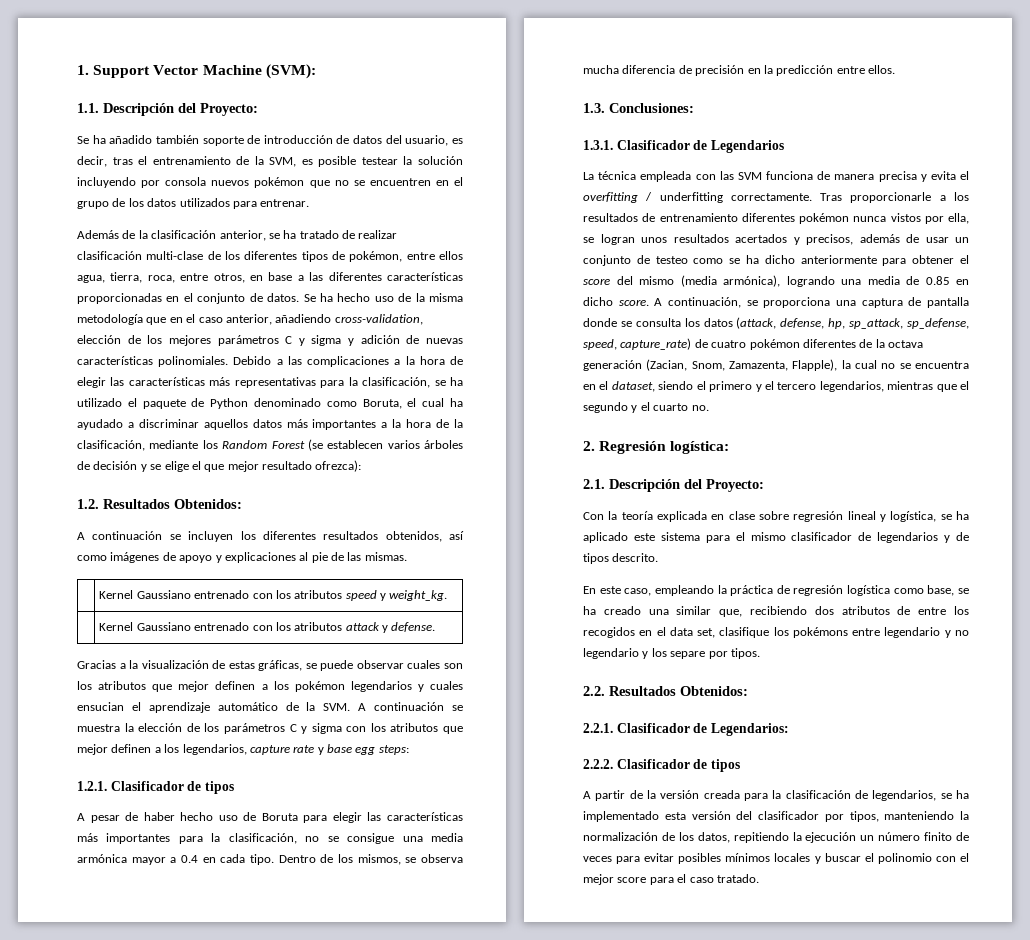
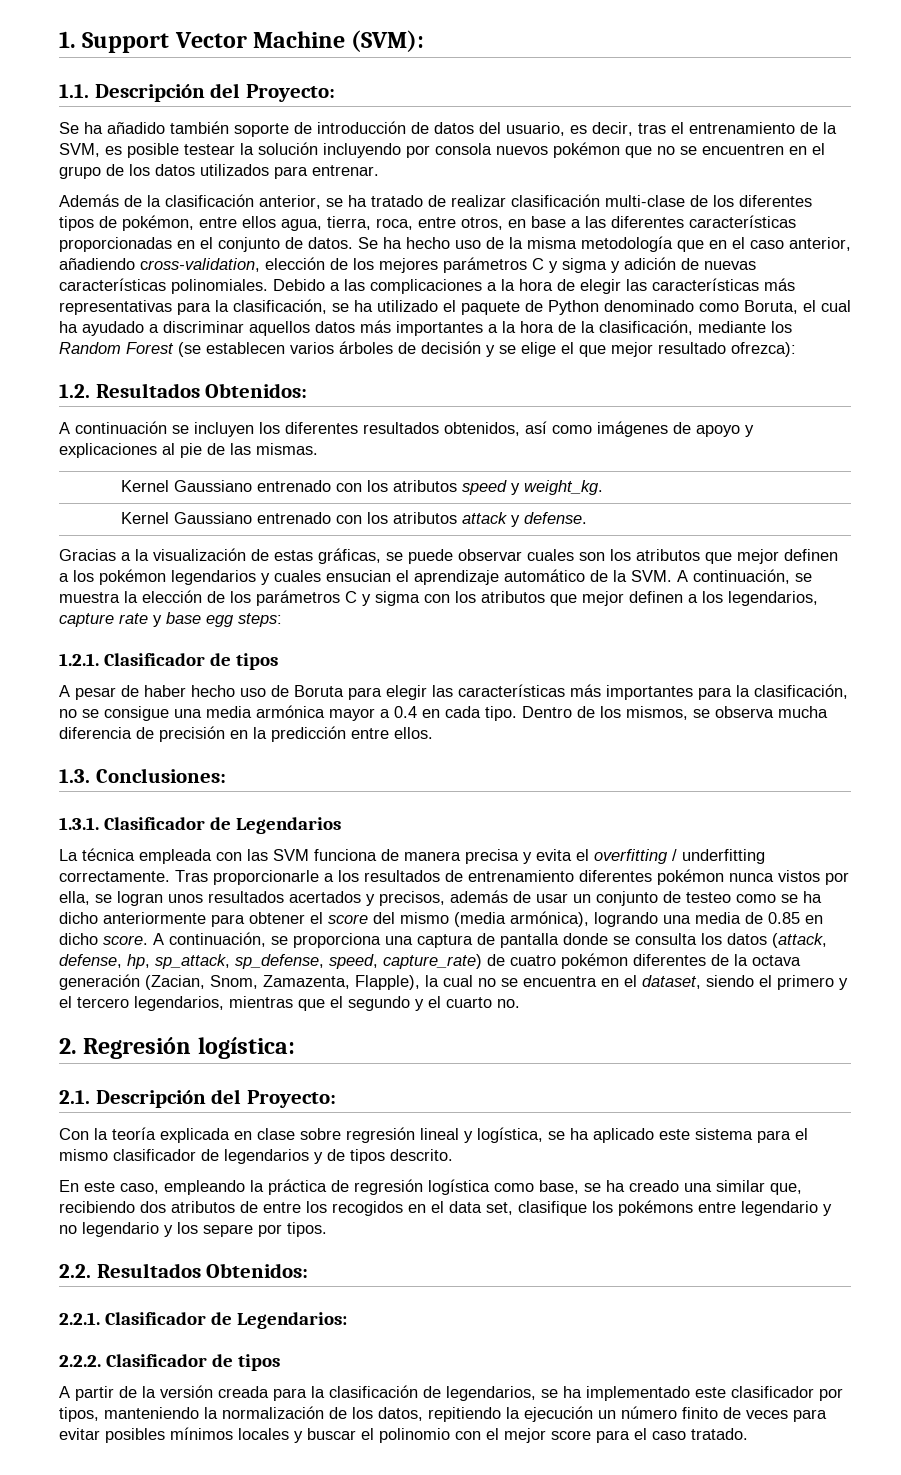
- Gracias a la visualización de estas gráficas, se puede observar cuales son los atributos que mejor definen a los pokémon legendarios y cuales ensucian el aprendizaje automático de la SVM. A continuación se muestra la elección de los parámetros C y sigma con los atributos que mejor definen a los legendarios, capture rate y base egg steps:
+ Gracias a la visualización de estas gráficas, se puede observar cuales son los atributos que mejor definen a los pokémon legendarios y cuales ensucian el aprendizaje automático de la SVM. A continuación, se muestra la elección de los parámetros C y sigma con los atributos que mejor definen a los legendarios, capture rate y base egg steps:
- A partir de la versión creada para la clasificación de legendarios, se ha implementado esta versión del clasificador por tipos, manteniendo la normalización de los datos, repitiendo la ejecución un número finito de veces para evitar posibles mínimos locales y buscar el polinomio con el mejor score para el caso tratado.
+ A partir de la versión creada para la clasificación de legendarios, se ha implementado este clasificador por tipos, manteniendo la normalización de los datos, repitiendo la ejecución un número finito de veces para evitar posibles mínimos locales y buscar el polinomio con el mejor score para el caso tratado.

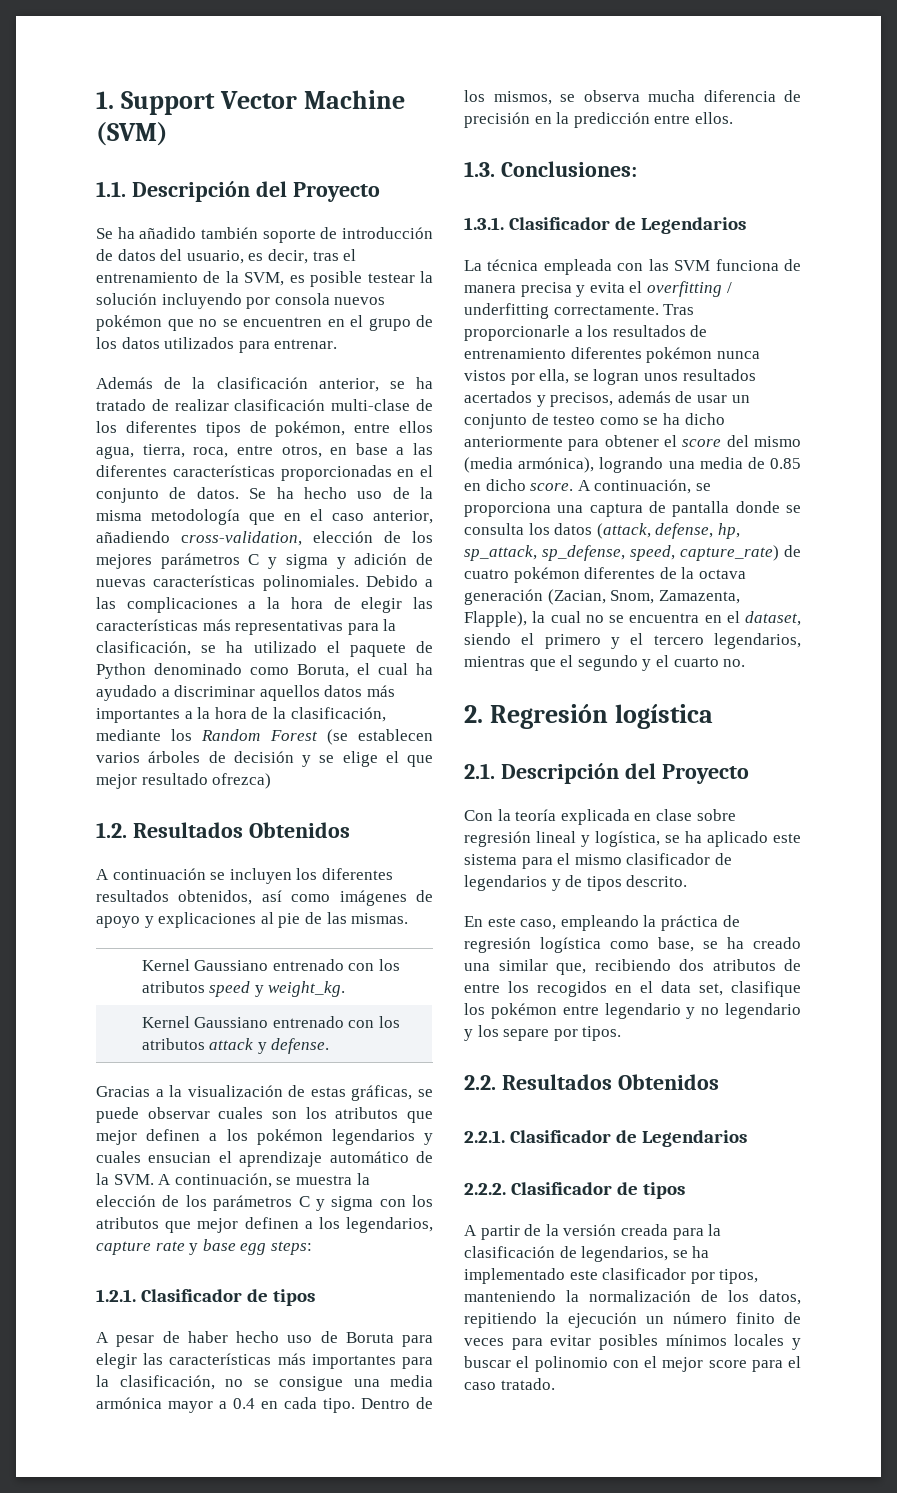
- 1. Support Vector Machine (SVM):
+ 1. Support Vector Machine (SVM)
- 1.1. Descripción del Proyecto:
+ 1.1. Descripción del Proyecto
- Debido a las complicaciones a la hora de elegir las características más representativas para la clasificación, se ha utilizado el paquete de Python denominado como Boruta, el cual ha ayudado a discriminar aquellos datos más importantes a la hora de la clasificación, mediante los Random Forest (se establecen varios árboles de decisión y se elige el que mejor resultado ofrezca):
+ Debido a las complicaciones a la hora de elegir las características más representativas para la clasificación, se ha utilizado el paquete de Python denominado como Boruta, el cual ha ayudado a discriminar aquellos datos más importantes a la hora de la clasificación, mediante los Random Forest (se establecen varios árboles de decisión y se elige el que mejor resultado ofrezca)
- 1.2. Resultados Obtenidos:
+ 1.2. Resultados Obtenidos
- 2. Regresión logística:
+ 2. Regresión logística
- 2.1. Descripción del Proyecto:
+ 2.1. Descripción del Proyecto
- En este caso, empleando la práctica de regresión logística como base, se ha creado una similar que, recibiendo dos atributos de entre los recogidos en el data set, clasifique los pokémons entre legendario y no legendario y los separe por tipos.
+ En este caso, empleando la práctica de regresión logística como base, se ha creado una similar que, recibiendo dos atributos de entre los recogidos en el data set, clasifique los pokémon entre legendario y no legendario y los separe por tipos.
- 2.2. Resultados Obtenidos:
+ 2.2. Resultados Obtenidos
- 2.2.1. Clasificador de Legendarios:
+ 2.2.1. Clasificador de Legendarios

